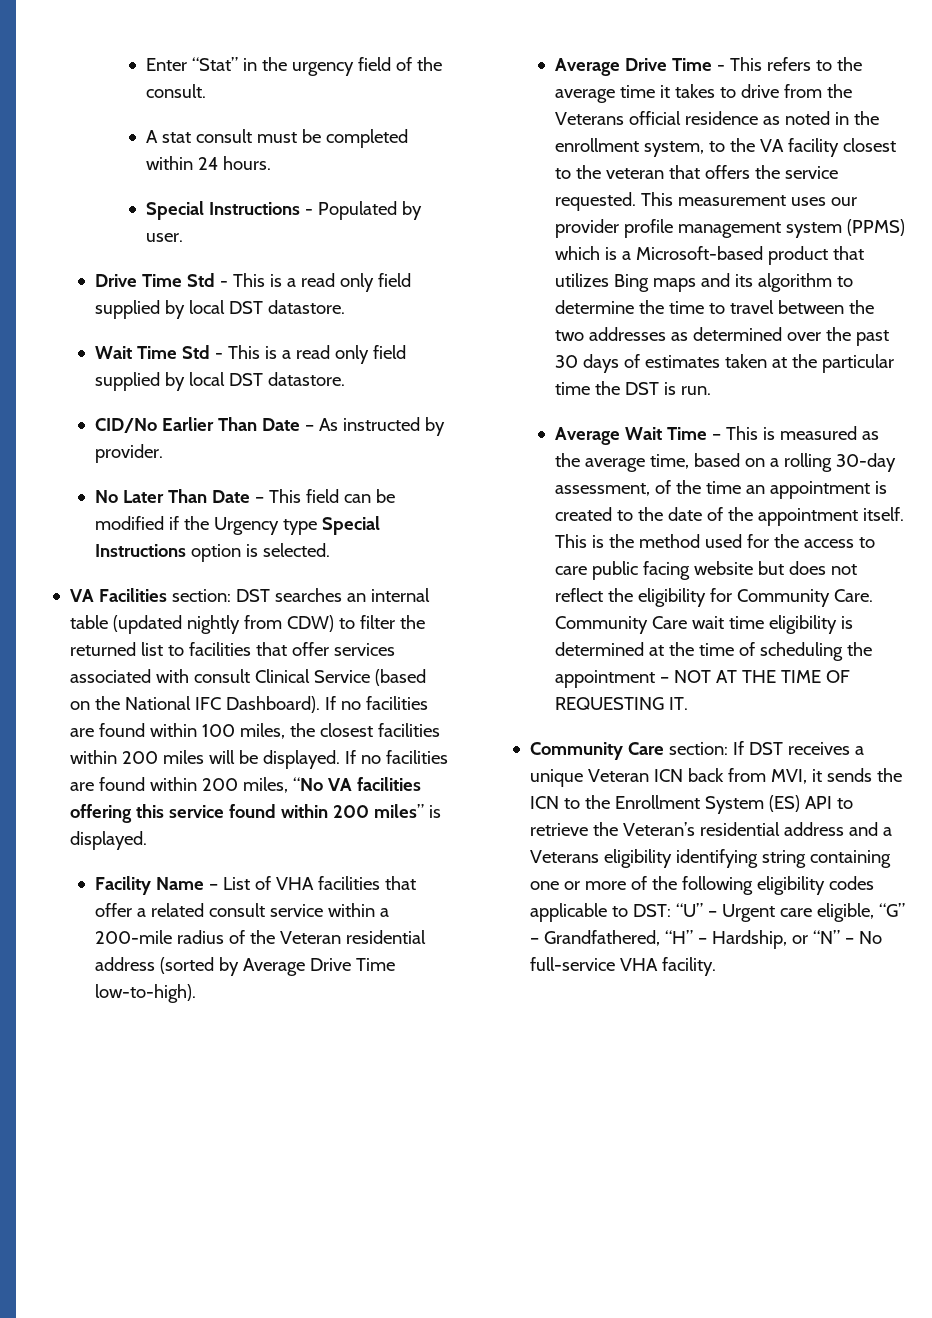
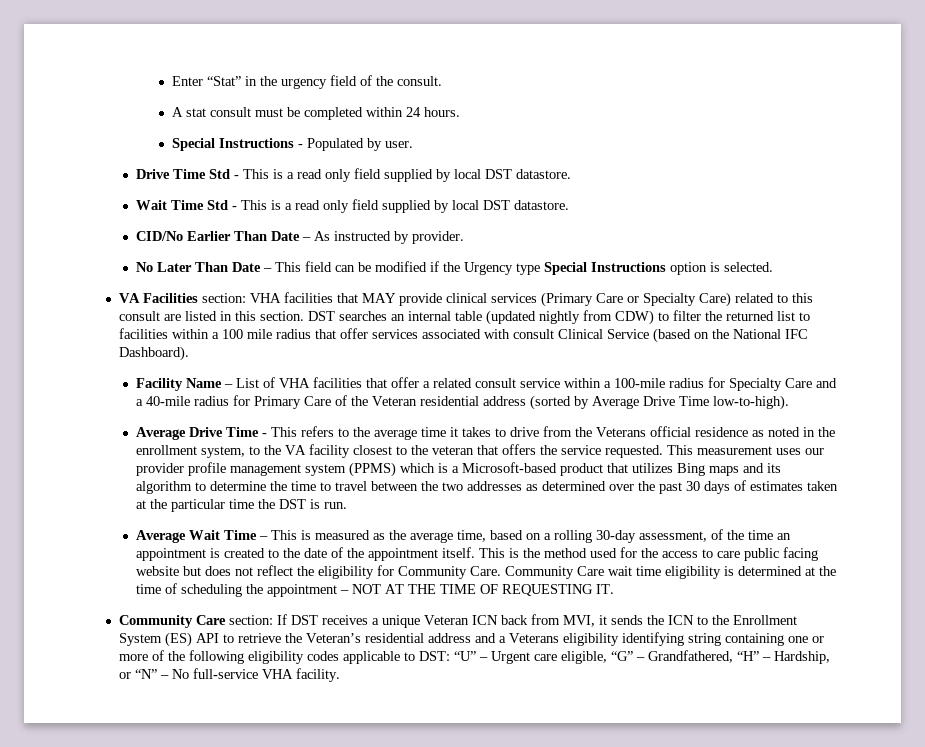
- VA Facilities section: DST searches an internal table (updated nightly from CDW) to filter the returned list to facilities that offer services associated with consult Clinical Service (based on the National IFC Dashboard). If no facilities are found within 100 miles, the closest facilities within 200 miles will be displayed. If no facilities are found within 200 miles, “No VA facilities offering this service found within 200 miles” is displayed.
+ VA Facilities section: VHA facilities that MAY provide clinical services (Primary Care or Specialty Care) related to this consult are listed in this section. DST searches an internal table (updated nightly from CDW) to filter the returned list to facilities within a 100 mile radius that offer services associated with consult Clinical Service (based on the National IFC Dashboard).
- Facility Name – List of VHA facilities that offer a related consult service within a 200-mile radius of the Veteran residential address (sorted by Average Drive Time low-to-high).
+ Facility Name – List of VHA facilities that offer a related consult service within a 100-mile radius for Specialty Care and a 40-mile radius for Primary Care of the Veteran residential address (sorted by Average Drive Time low-to-high).

